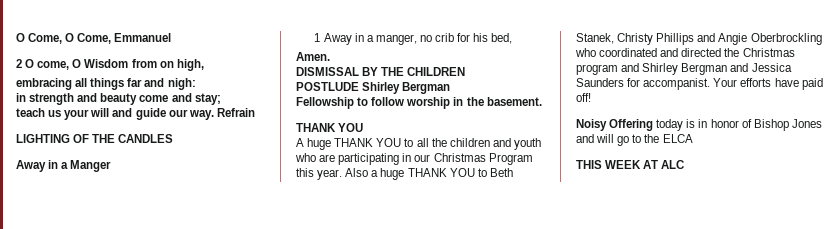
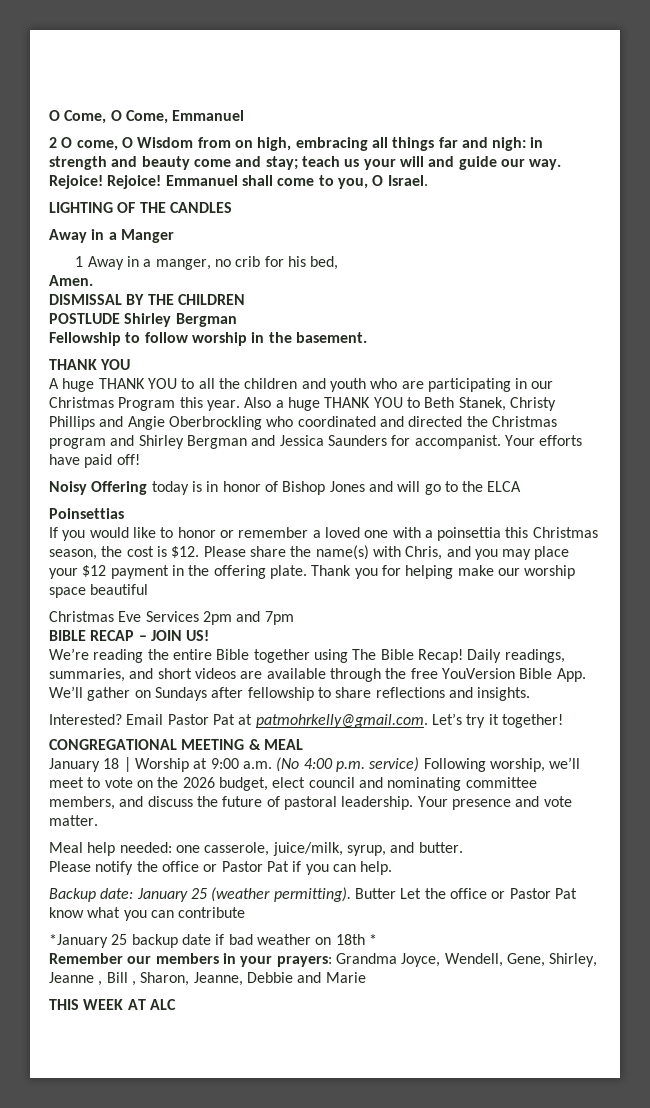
- 2 O come, O Wisdom from on high,
- embracing all things far and nigh:
- in strength and beauty come and stay;
- teach us your will and guide our way.
+ 2 O come, O Wisdom from on high, embracing all things far and nigh: in strength and beauty come and stay; teach us your will and guide our way.
- Refrain
+ Rejoice! Rejoice! Emmanuel shall come to you, O Israel.
+ Poinsettias
+ If you would like to honor or remember a loved one with a poinsettia this Christmas season, the cost is $12. Please share the name(s) with Chris, and you may place your $12 payment in the offering plate. Thank you for helping make our worship space beautiful
+ Christmas Eve Services 2pm and 7pm
+ BIBLE RECAP – JOIN US!
+ We’re reading the entire Bible together using The Bible Recap! Daily readings, summaries, and short videos are available through the free YouVersion Bible App. We’ll gather on Sundays after fellowship to share reflections and insights.
+ Interested? Email Pastor Pat at patmohrkelly@gmail.com. Let’s try it together!
+ CONGREGATIONAL MEETING & MEAL
+ January 18 | Worship at 9:00 a.m. (No 4:00 p.m. service) Following worship, we’ll meet to vote on the 2026 budget, elect council and nominating committee members, and discuss the future of pastoral leadership. Your presence and vote matter.
+ Meal help needed: one casserole, juice/milk, syrup, and butter.
+ Please notify the office or Pastor Pat if you can help.
+ Backup date: January 25 (weather permitting). Butter Let the office or Pastor Pat know what you can contribute
+ *January 25 backup date if bad weather on 18th *
+ Remember our members in your prayers: Grandma Joyce, Wendell, Gene, Shirley, Jeanne , Bill , Sharon, Jeanne, Debbie and Marie

